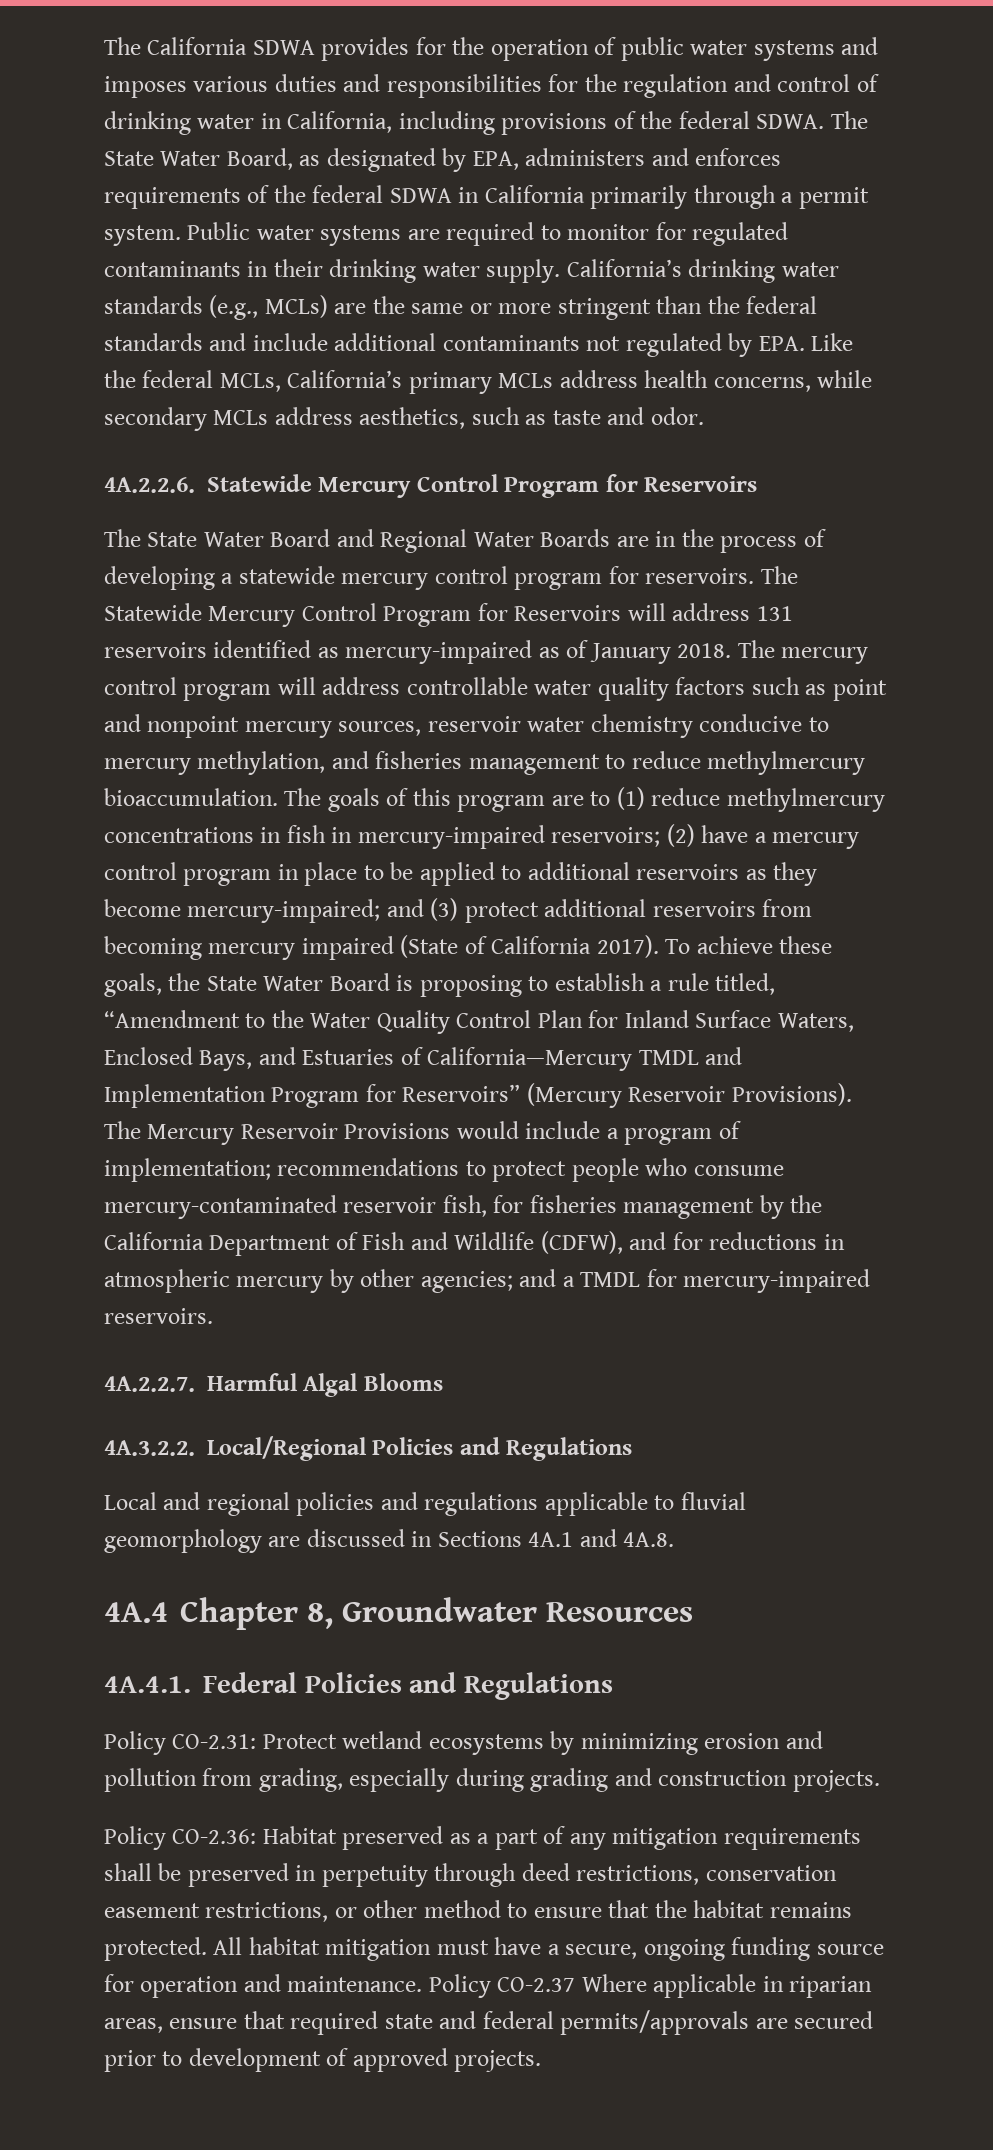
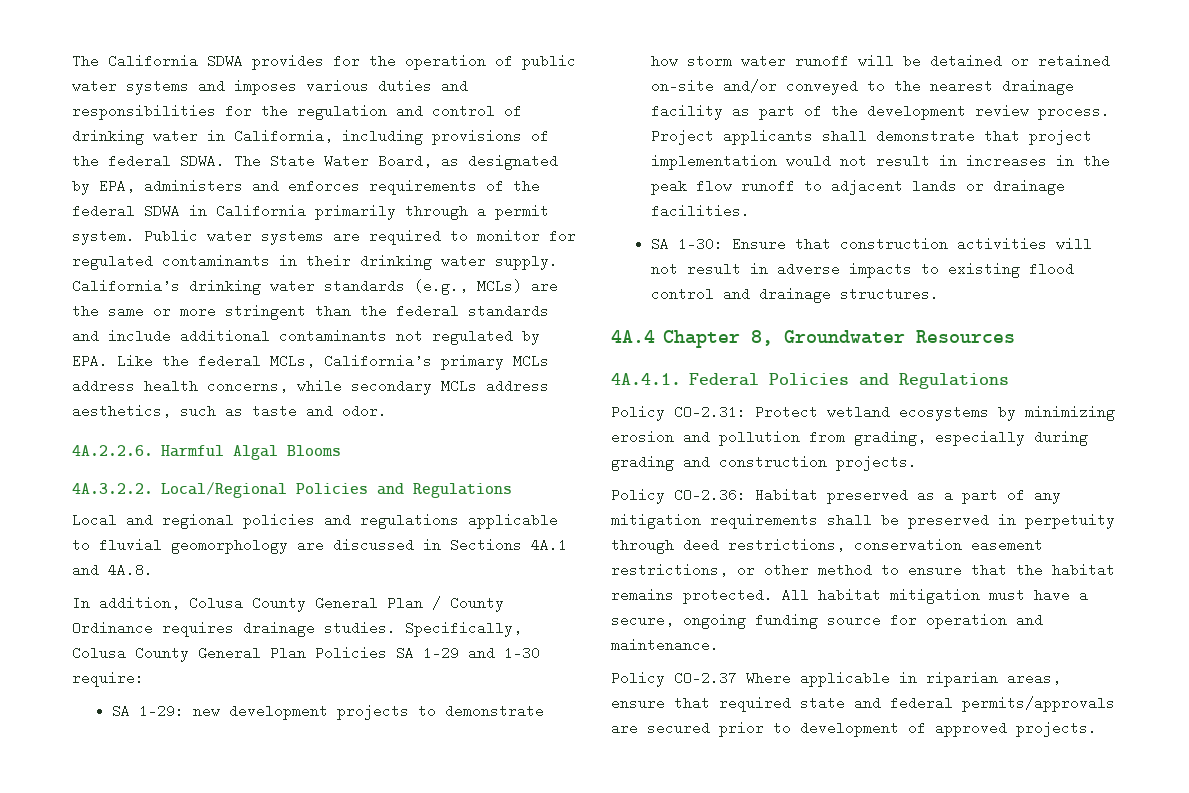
- 4A.2.2.6. Statewide Mercury Control Program for Reservoirs
- The State Water Board and Regional Water Boards are in the process of developing a statewide mercury control program for reservoirs. The Statewide Mercury Control Program for Reservoirs will address 131 reservoirs identified as mercury-impaired as of January 2018. The mercury control program will address controllable water quality factors such as point and nonpoint mercury sources, reservoir water chemistry conducive to mercury methylation, and fisheries management to reduce methylmercury bioaccumulation. The goals of this program are to (1) reduce methylmercury concentrations in fish in mercury-impaired reservoirs; (2) have a mercury control program in place to be applied to additional reservoirs as they become mercury-impaired; and (3) protect additional reservoirs from becoming mercury impaired (State of California 2017). To achieve these goals, the State Water Board is proposing to establish a rule titled, “Amendment to the Water Quality Control Plan for Inland Surface Waters, Enclosed Bays, and Estuaries of California—Mercury TMDL and Implementation Program for Reservoirs” (Mercury Reservoir Provisions). The Mercury Reservoir Provisions would include a program of implementation; recommendations to protect people who consume mercury-contaminated reservoir fish, for fisheries management by the California Department of Fish and Wildlife (CDFW), and for reductions in atmospheric mercury by other agencies; and a TMDL for mercury-impaired reservoirs.
- 4A.2.2.7. Harmful Algal Blooms
+ 4A.2.2.6. Harmful Algal Blooms
+ In addition, Colusa County General Plan / County Ordinance requires drainage studies. Specifically, Colusa County General Plan Policies SA 1-29 and 1-30 require:
+ SA 1-29: new development projects to demonstrate how storm water runoff will be detained or retained on-site and/or conveyed to the nearest drainage facility as part of the development review process. Project applicants shall demonstrate that project implementation would not result in increases in the peak flow runoff to adjacent lands or drainage facilities.
+ SA 1-30: Ensure that construction activities will not result in adverse impacts to existing flood control and drainage structures.
- All habitat mitigation must have a secure, ongoing funding source for operation and maintenance. Policy CO-2.37 Where applicable in riparian areas, ensure that required state and federal permits/approvals are secured prior to development of approved projects.
+ All habitat mitigation must have a secure, ongoing funding source for operation and maintenance.
+ Policy CO-2.37 Where applicable in riparian areas, ensure that required state and federal permits/approvals are secured prior to development of approved projects.

